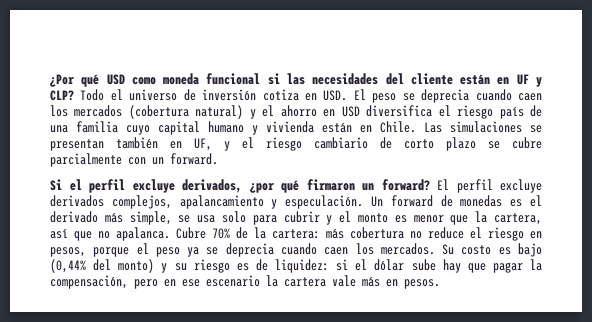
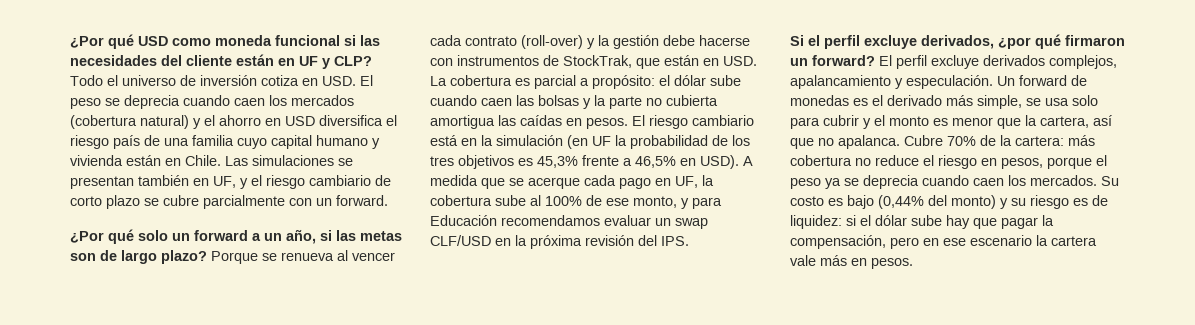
+ ¿Por qué solo un forward a un año, si las metas son de largo plazo? Porque se renueva al vencer cada contrato (roll-over) y la gestión debe hacerse con instrumentos de StockTrak, que están en USD. La cobertura es parcial a propósito: el dólar sube cuando caen las bolsas y la parte no cubierta amortigua las caídas en pesos. El riesgo cambiario está en la simulación (en UF la probabilidad de los tres objetivos es 45,3% frente a 46,5% en USD). A medida que se acerque cada pago en UF, la cobertura sube al 100% de ese monto, y para Educación recomendamos evaluar un swap CLF/USD en la próxima revisión del IPS.

